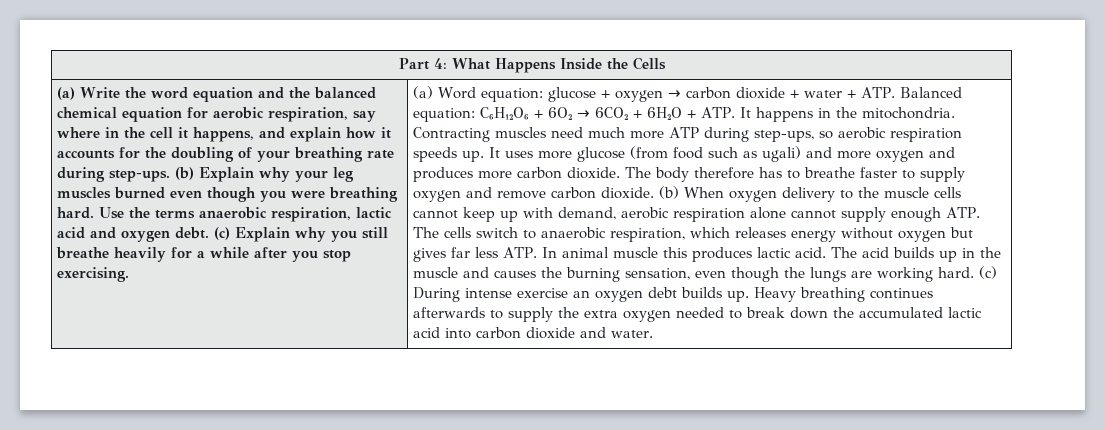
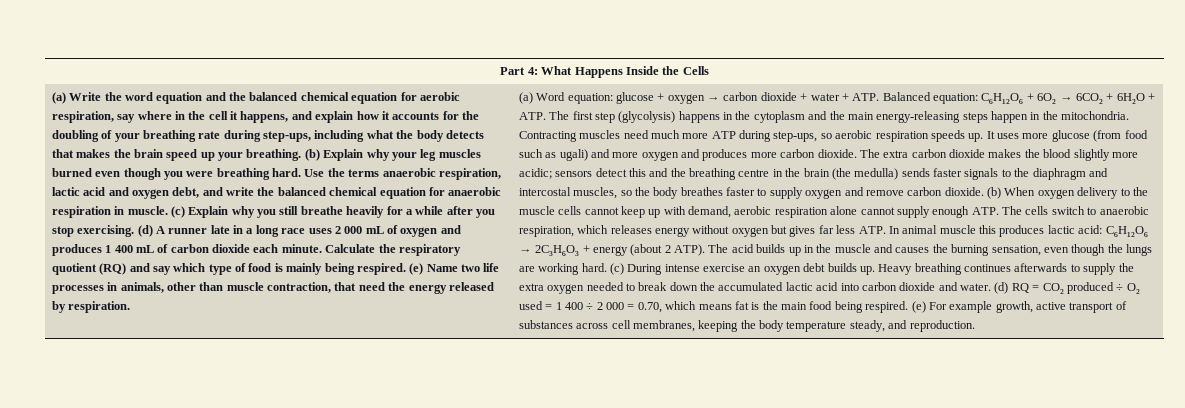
- (a) Write the word equation and the balanced chemical equation for aerobic respiration, say where in the cell it happens, and explain how it accounts for the doubling of your breathing rate during step-ups.
+ (a) Write the word equation and the balanced chemical equation for aerobic respiration, say where in the cell it happens, and explain how it accounts for the doubling of your breathing rate during step-ups, including what the body detects that makes the brain speed up your breathing.
- Use the terms anaerobic respiration, lactic acid and oxygen debt.
+ Use the terms anaerobic respiration, lactic acid and oxygen debt, and write the balanced chemical equation for anaerobic respiration in muscle.
+ (d) A runner late in a long race uses 2 000 mL of oxygen and produces 1 400 mL of carbon dioxide each minute. Calculate the respiratory quotient (RQ) and say which type of food is mainly being respired. (e) Name two life processes in animals, other than muscle contraction, that need the energy released by respiration.
- (a) Word equation: glucose + oxygen → carbon dioxide + water + ATP. Balanced equation: C₆H₁₂O₆ + 6O₂ → 6CO₂ + 6H₂O + ATP. It happens in the mitochondria.
+ (a) Word equation: glucose + oxygen → carbon dioxide + water + ATP. Balanced equation: C₆H₁₂O₆ + 6O₂ → 6CO₂ + 6H₂O + ATP. The first step (glycolysis) happens in the cytoplasm and the main energy-releasing steps happen in the mitochondria.
- The body therefore has to breathe faster to supply oxygen and remove carbon dioxide.
+ The extra carbon dioxide makes the blood slightly more acidic; sensors detect this and the breathing centre in the brain (the medulla) sends faster signals to the diaphragm and intercostal muscles, so the body breathes faster to supply oxygen and remove carbon dioxide.
- (b) When oxygen delivery to the muscle cells cannot keep up with demand, aerobic respiration alone cannot supply enough ATP. The cells switch to anaerobic respiration, which releases energy without oxygen but gives far less ATP. In animal muscle this produces lactic acid.
+ (b) When oxygen delivery to the muscle cells cannot keep up with demand, aerobic respiration alone cannot supply enough ATP. The cells switch to anaerobic respiration, which releases energy without oxygen but gives far less ATP. In animal muscle this produces lactic acid: C₆H₁₂O₆ → 2C₃H₆O₃ + energy (about 2 ATP).
+ (d) RQ = CO₂ produced ÷ O₂ used = 1 400 ÷ 2 000 = 0.70, which means fat is the main food being respired. (e) For example growth, active transport of substances across cell membranes, keeping the body temperature steady, and reproduction.

